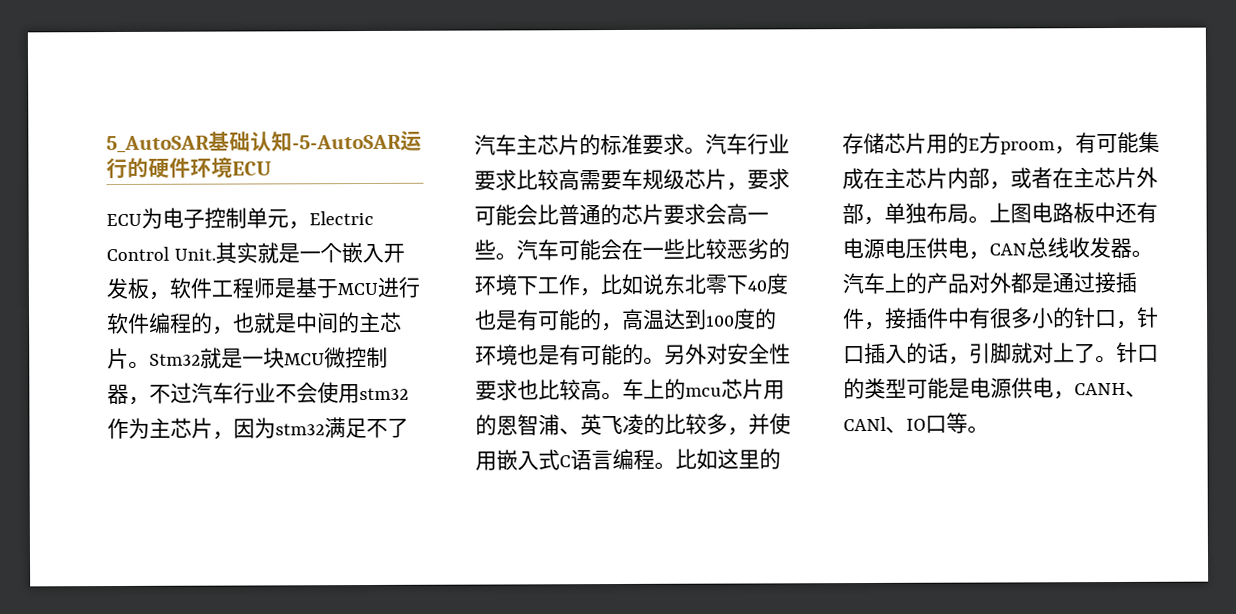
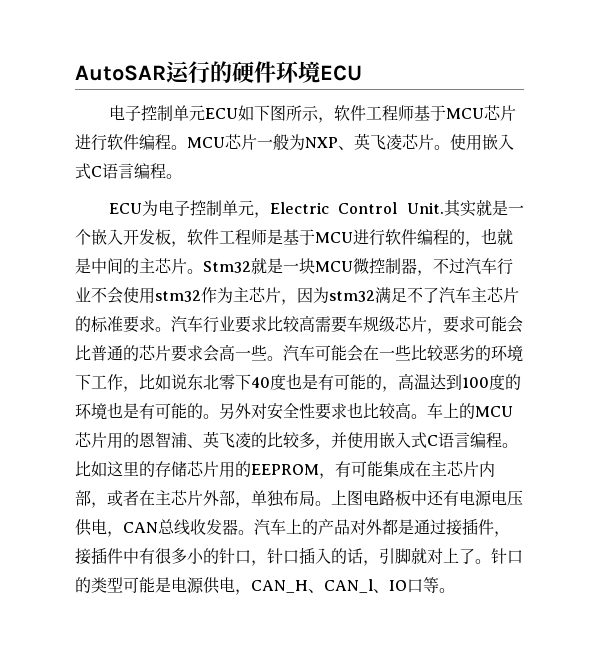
- 5_AutoSAR基础认知-5-AutoSAR运行的硬件环境ECU
+ AutoSAR运行的硬件环境ECU
+ 电子控制单元ECU如下图所示，软件工程师基于MCU芯片进行软件编程。MCU芯片一般为NXP、英飞凌芯片。使用嵌入式C语言编程。
- 车上的mcu芯片用的恩智浦、英飞凌的比较多，并使用嵌入式C语言编程。
+ 车上的MCU芯片用的恩智浦、英飞凌的比较多，并使用嵌入式C语言编程。
- 比如这里的存储芯片用的E方proom，有可能集成在主芯片内部，或者在主芯片外部，单独布局。
+ 比如这里的存储芯片用的EEPROM，有可能集成在主芯片内部，或者在主芯片外部，单独布局。
- 针口的类型可能是电源供电，CANH、CANl、IO口等。
+ 针口的类型可能是电源供电，CAN_H、CAN_l、IO口等。

